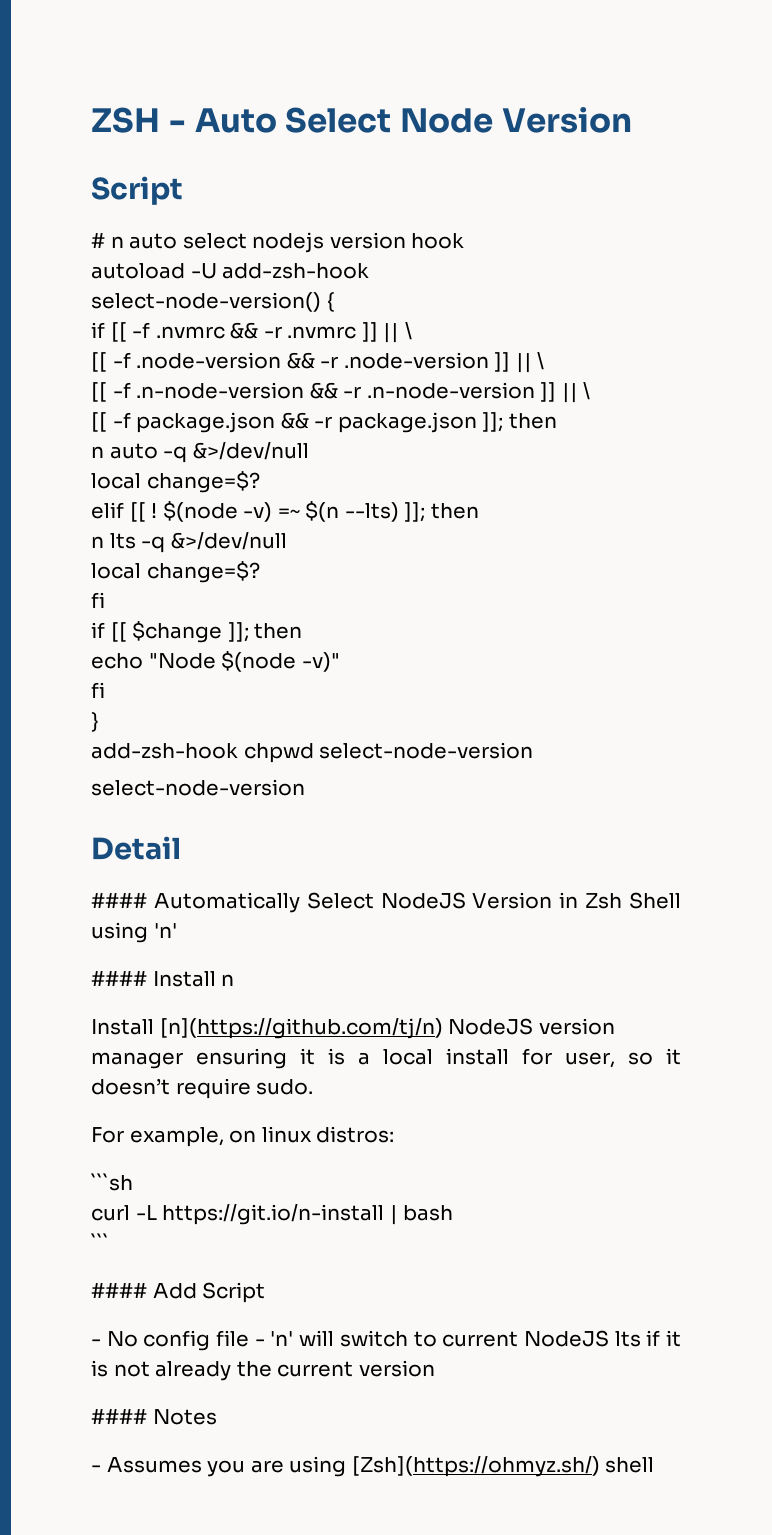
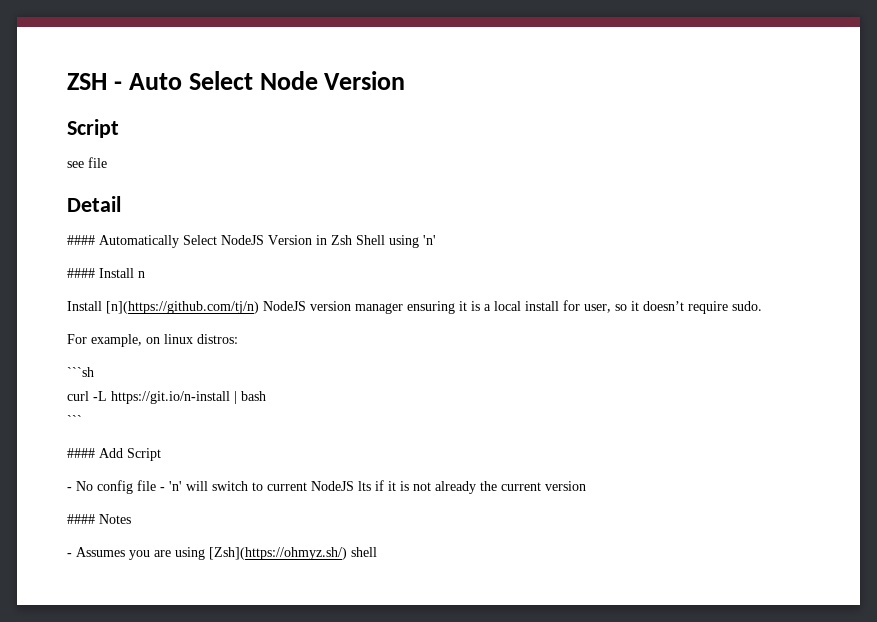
- # n auto select nodejs version hook
- autoload -U add-zsh-hook
- select-node-version() {
- if [[ -f .nvmrc && -r .nvmrc ]] || \
- [[ -f .node-version && -r .node-version ]] || \
- [[ -f .n-node-version && -r .n-node-version ]] || \
- [[ -f package.json && -r package.json ]]; then
- n auto -q &>/dev/null
- local change=$?
- elif [[ ! $(node -v) =~ $(n --lts) ]]; then
- n lts -q &>/dev/null
- local change=$?
- fi
- if [[ $change ]]; then
- echo "Node $(node -v)"
- fi
- }
- add-zsh-hook chpwd select-node-version
- select-node-version
+ see file

